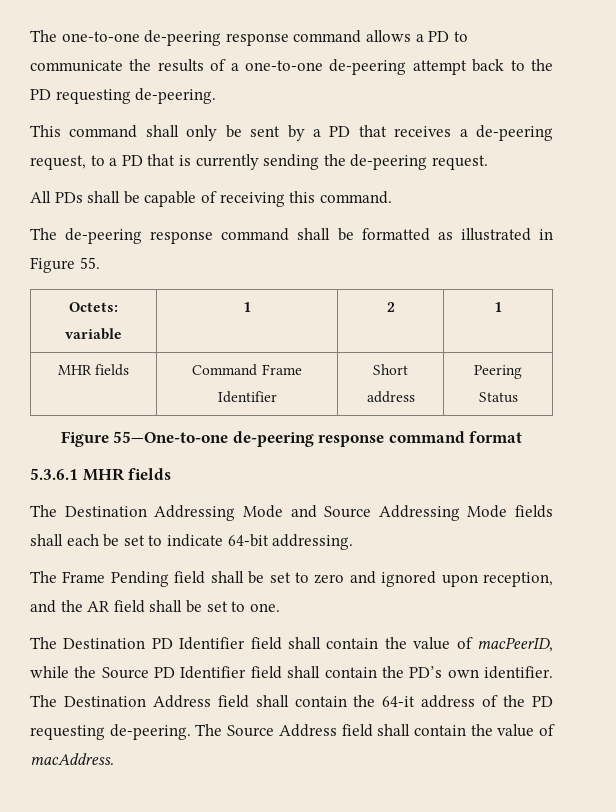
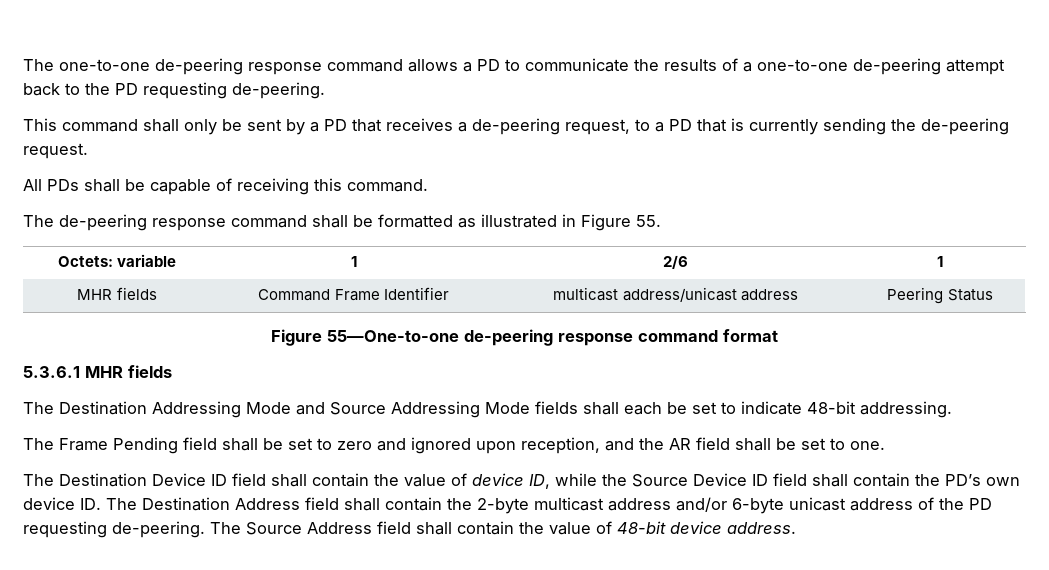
- Octets: variable | 1 | 2 | 1
+ Octets: variable | 1 | 2/6 | 1
- MHR fields | Command Frame Identifier | Short address | Peering Status
+ MHR fields | Command Frame Identifier | multicast address/unicast address | Peering Status
- The Destination Addressing Mode and Source Addressing Mode fields shall each be set to indicate 64-bit addressing.
+ The Destination Addressing Mode and Source Addressing Mode fields shall each be set to indicate 48-bit addressing.
- The Destination PD Identifier field shall contain the value of macPeerID, while the Source PD Identifier field shall contain the PD’s own identifier. The Destination Address field shall contain the 64-it address of the PD requesting de-peering.
+ The Destination Device ID field shall contain the value of device ID, while the Source Device ID field shall contain the PD’s own device ID. The Destination Address field shall contain the 2-byte multicast address and/or 6-byte unicast address of the PD requesting de-peering.
- The Source Address field shall contain the value of macAddress.
+ The Source Address field shall contain the value of 48-bit device address.

